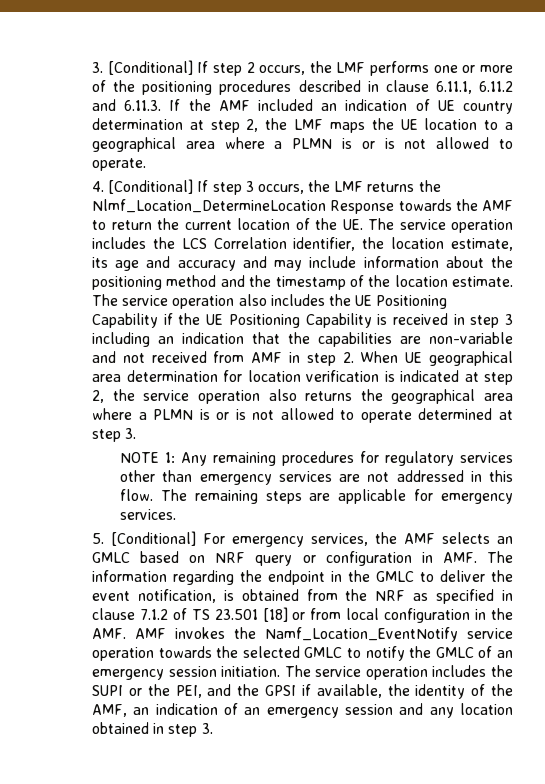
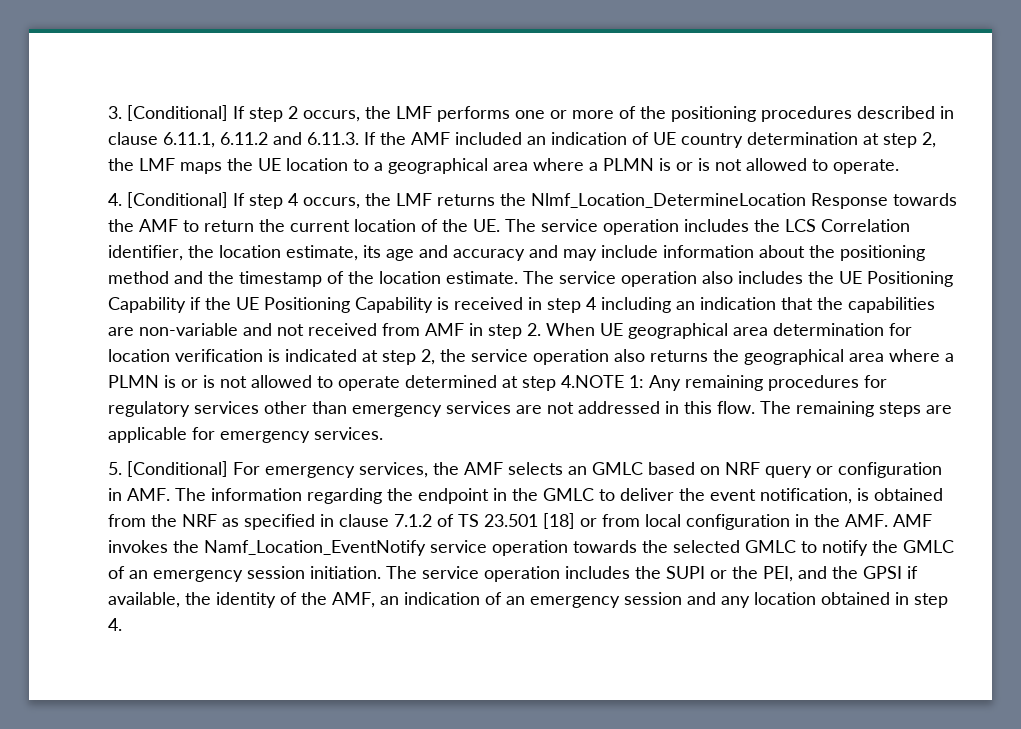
- 4. [Conditional] If step 3 occurs, the LMF returns the Nlmf_Location_DetermineLocation Response towards the AMF to return the current location of the UE. The service operation includes the LCS Correlation identifier, the location estimate, its age and accuracy and may include information about the positioning method and the timestamp of the location estimate.
+ 4. [Conditional] If step 4 occurs, the LMF returns the Nlmf_Location_DetermineLocation Response towards the AMF to return the current location of the UE. The service operation includes the LCS Correlation identifier, the location estimate, its age and accuracy and may include information about the positioning method and the timestamp of the location estimate.
- The service operation also includes the UE Positioning Capability if the UE Positioning Capability is received in step 3 including an indication that the capabilities are non-variable and not received from AMF in step 2. When UE geographical area determination for location verification is indicated at step 2, the service operation also returns the geographical area where a PLMN is or is not allowed to operate determined at step 3.
- NOTE 1:
+ The service operation also includes the UE Positioning Capability if the UE Positioning Capability is received in step 4 including an indication that the capabilities are non-variable and not received from AMF in step 2. When UE geographical area determination for location verification is indicated at step 2, the service operation also returns the geographical area where a PLMN is or is not allowed to operate determined at step 4.NOTE 1:
- The service operation includes the SUPI or the PEI, and the GPSI if available, the identity of the AMF, an indication of an emergency session and any location obtained in step 3.
+ The service operation includes the SUPI or the PEI, and the GPSI if available, the identity of the AMF, an indication of an emergency session and any location obtained in step 4.

